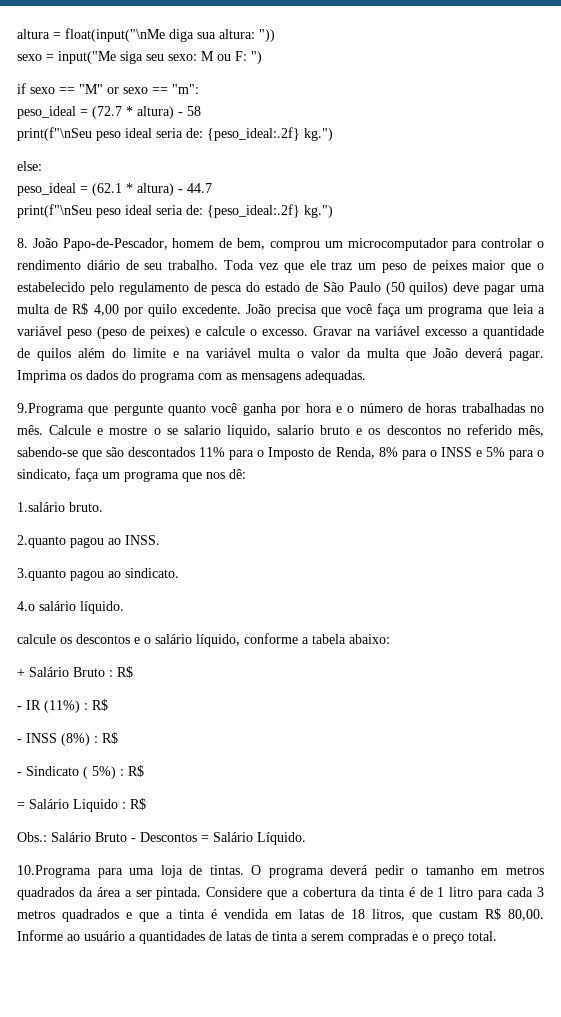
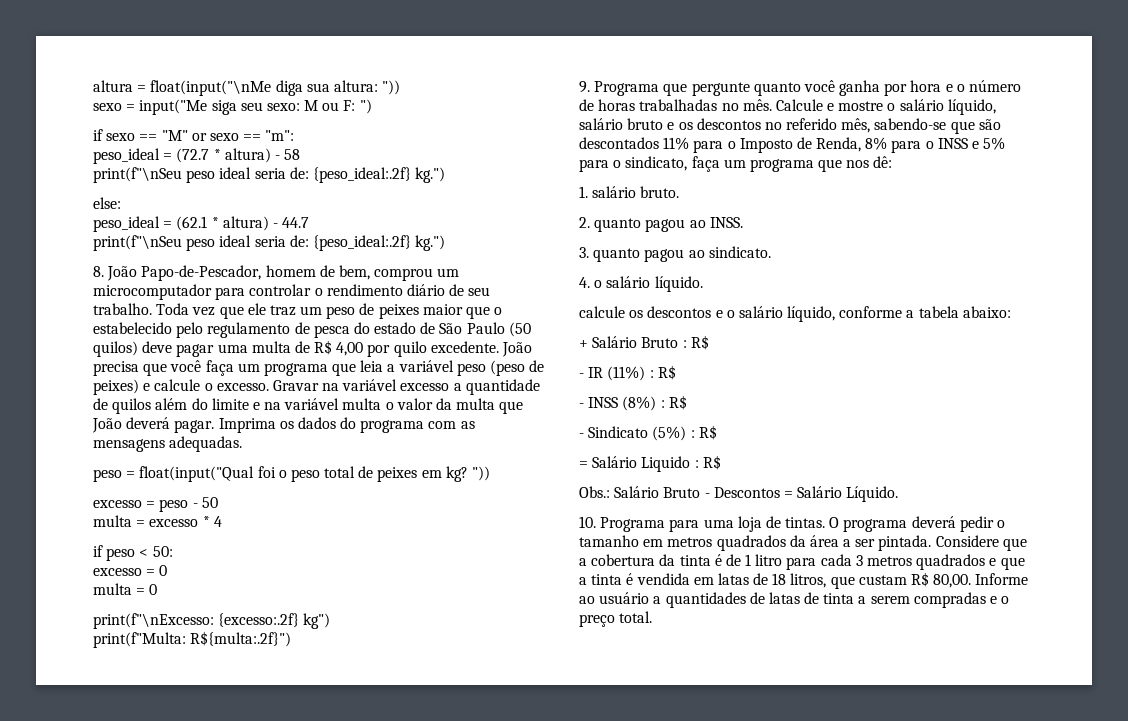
- 9.Programa que pergunte quanto você ganha por hora e o número de horas trabalhadas no mês.
+ peso = float(input("Qual foi o peso total de peixes em kg? "))
+ excesso = peso - 50
+ multa = excesso * 4
+ if peso < 50:
+ excesso = 0
+ multa = 0
+ print(f"\nExcesso: {excesso:.2f} kg")
+ print(f"Multa: R${multa:.2f}")
+ 9. Programa que pergunte quanto você ganha por hora e o número de horas trabalhadas no mês.
- Calcule e mostre o se salario liquido, salario bruto e os descontos no referido mês, sabendo-se que são descontados 11% para o Imposto de Renda, 8% para o INSS e 5% para o sindicato, faça um programa que nos dê:
+ Calcule e mostre o salário líquido, salário bruto e os descontos no referido mês, sabendo-se que são descontados 11% para o Imposto de Renda, 8% para o INSS e 5% para o sindicato, faça um programa que nos dê:
- 1.salário bruto.
+ 1. salário bruto.
- 2.quanto pagou ao INSS.
+ 2. quanto pagou ao INSS.
- 3.quanto pagou ao sindicato.
+ 3. quanto pagou ao sindicato.
- 4.o salário líquido.
+ 4. o salário líquido.
- - Sindicato ( 5%) : R$
+ - Sindicato (5%) : R$
- 10.Programa para uma loja de tintas.
+ 10. Programa para uma loja de tintas.

